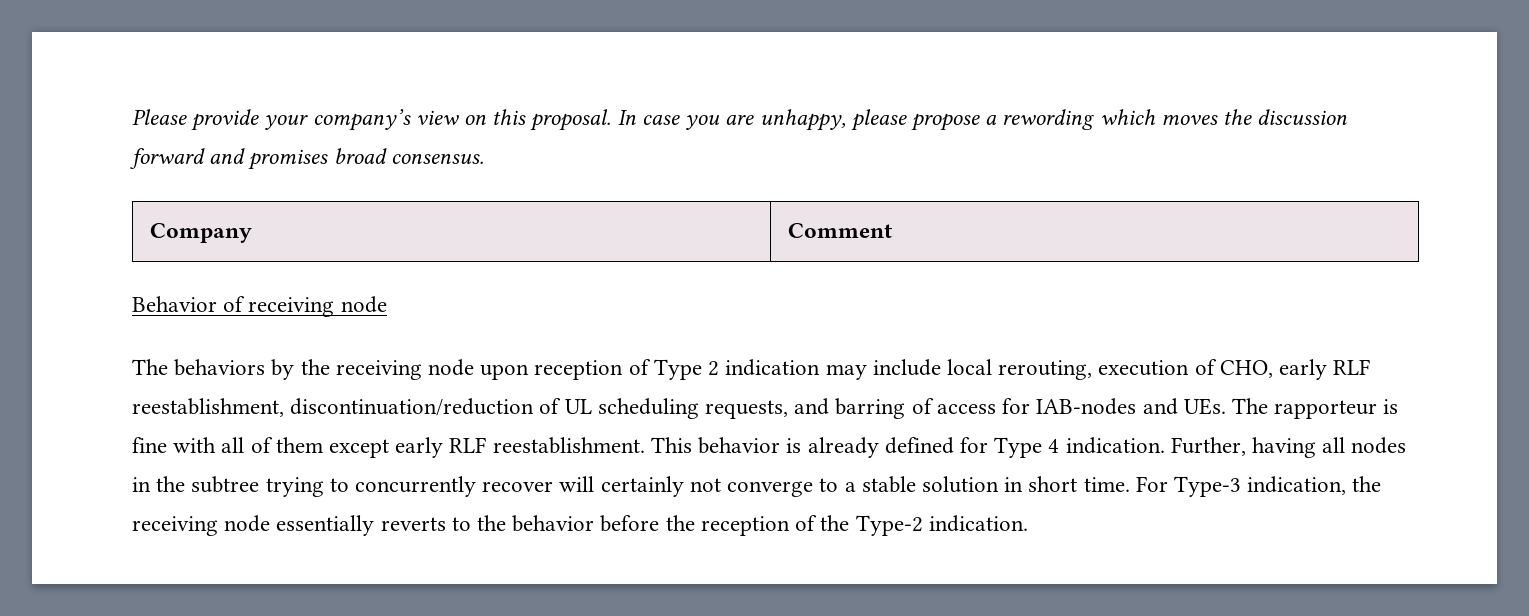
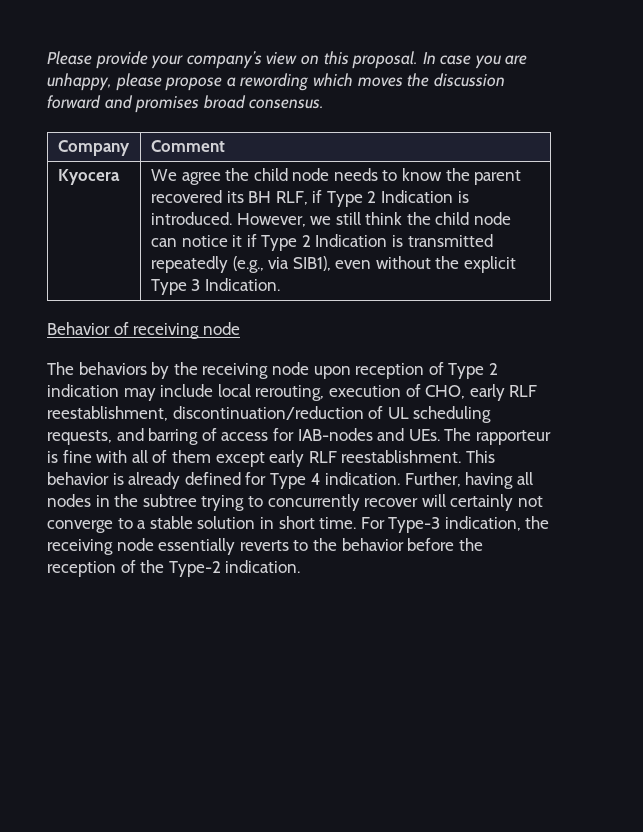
+ Kyocera | We agree the child node needs to know the parent recovered its BH RLF, if Type 2 Indication is introduced. However, we still think the child node can notice it if Type 2 Indication is transmitted repeatedly (e.g., via SIB1), even without the explicit Type 3 Indication.

